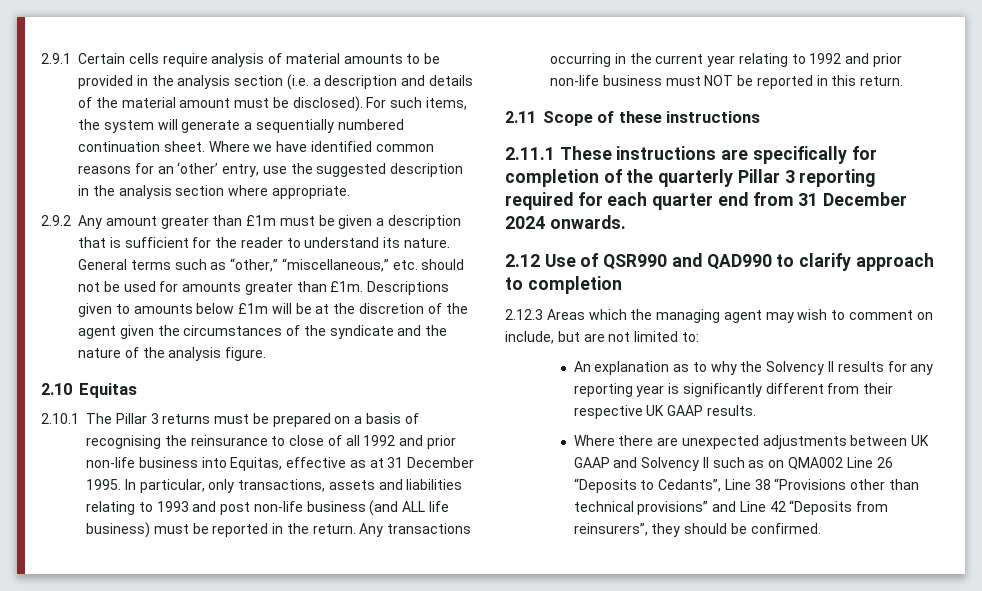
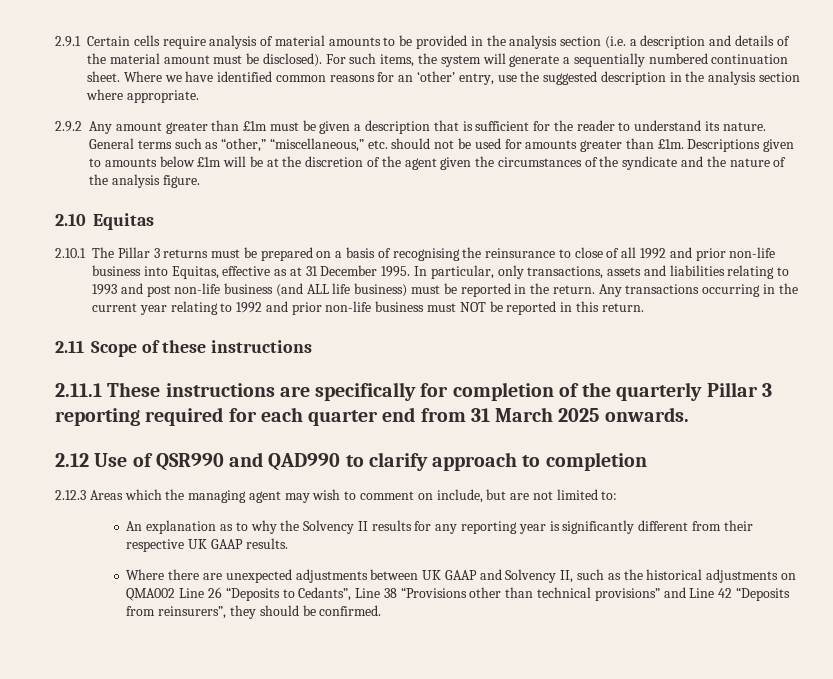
- 2.11.1 These instructions are specifically for completion of the quarterly Pillar 3 reporting required for each quarter end from 31 December 2024 onwards.
+ 2.11.1 These instructions are specifically for completion of the quarterly Pillar 3 reporting required for each quarter end from 31 March 2025 onwards.
- Where there are unexpected adjustments between UK GAAP and Solvency II such as on QMA002 Line 26 “Deposits to Cedants”, Line 38 “Provisions other than technical provisions” and Line 42 “Deposits from reinsurers”, they should be confirmed.
+ Where there are unexpected adjustments between UK GAAP and Solvency II, such as the historical adjustments on QMA002 Line 26 “Deposits to Cedants”, Line 38 “Provisions other than technical provisions” and Line 42 “Deposits from reinsurers”, they should be confirmed.

